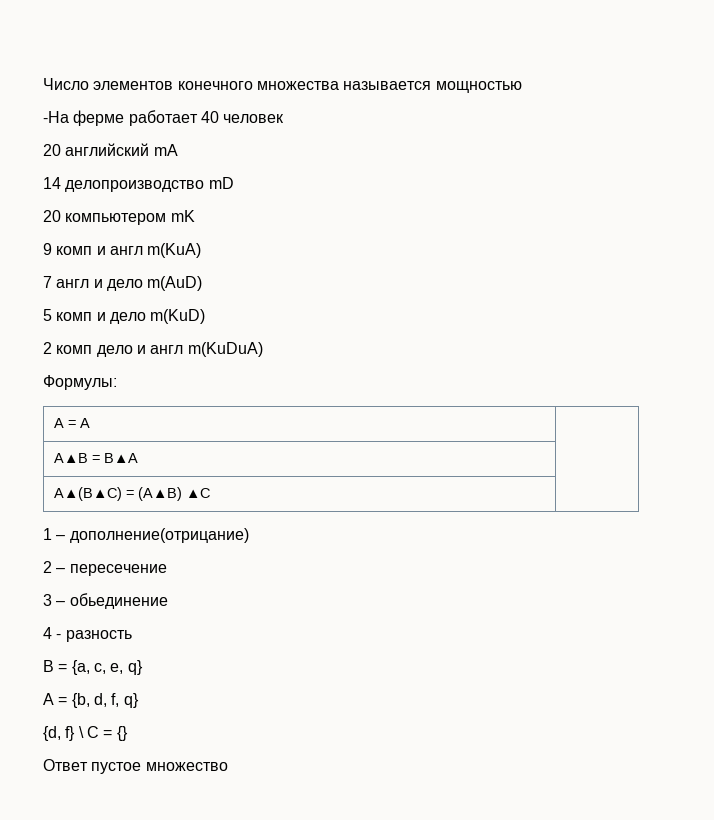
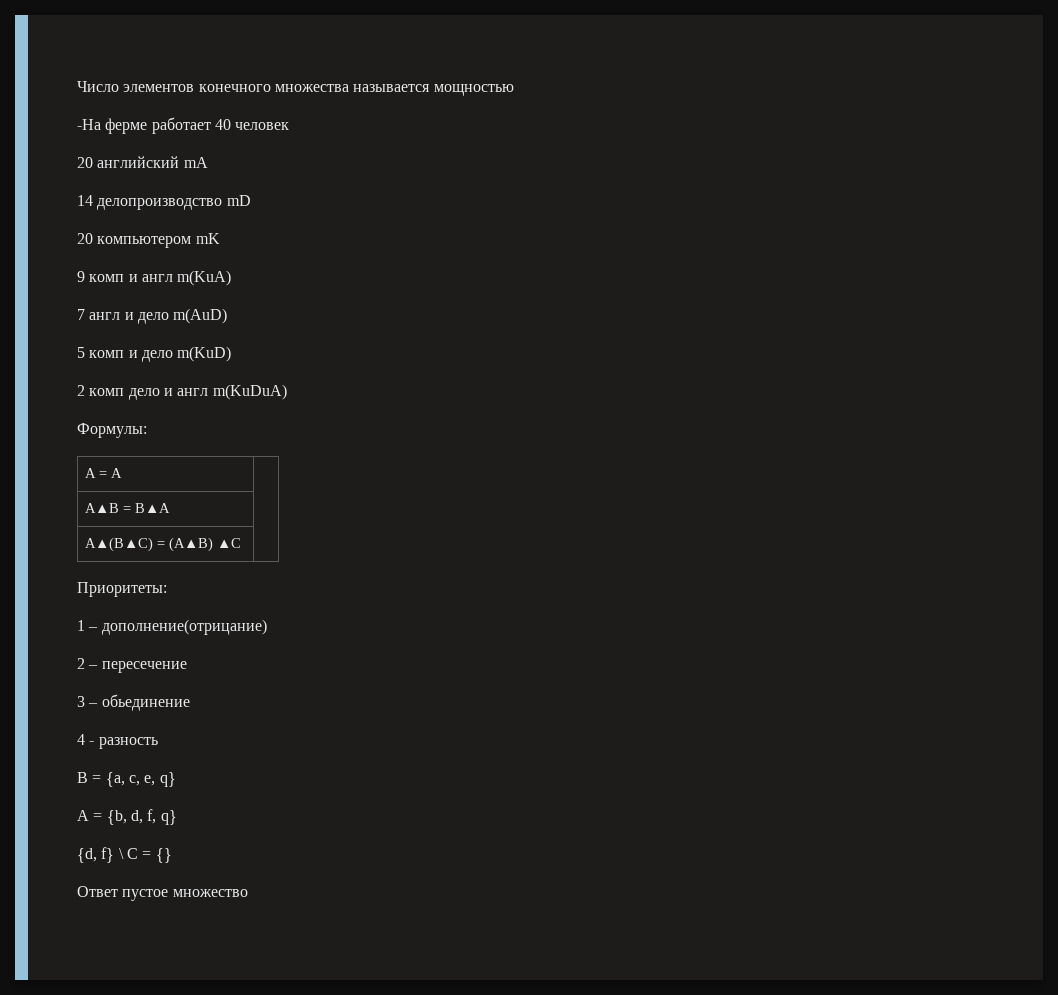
+ Приоритеты:

